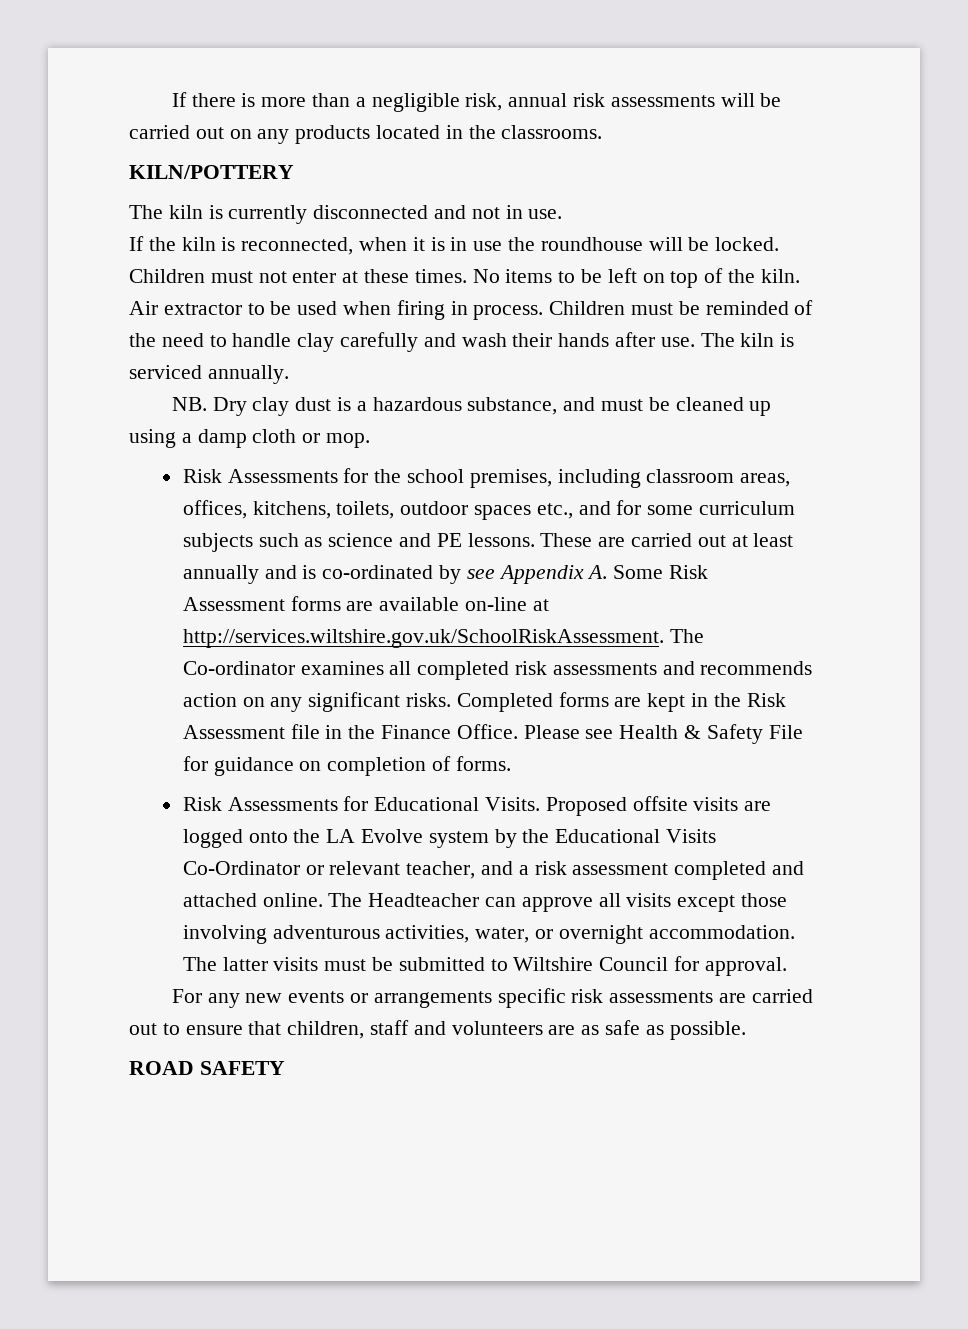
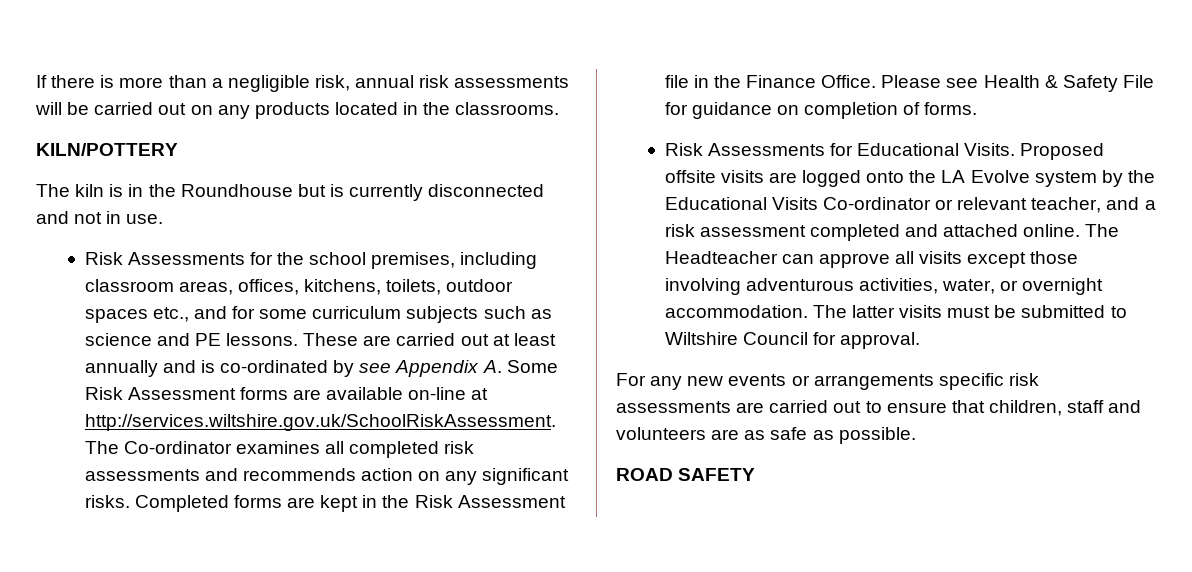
- The kiln is currently disconnected and not in use.
+ The kiln is in the Roundhouse but is currently disconnected and not in use.
- If the kiln is reconnected, when it is in use the roundhouse will be locked. Children must not enter at these times. No items to be left on top of the kiln. Air extractor to be used when firing in process. Children must be reminded of the need to handle clay carefully and wash their hands after use. The kiln is serviced annually.
- NB. Dry clay dust is a hazardous substance, and must be cleaned up using a damp cloth or mop.
- Proposed offsite visits are logged onto the LA Evolve system by the Educational Visits Co-Ordinator or relevant teacher, and a risk assessment completed and attached online.
+ Proposed offsite visits are logged onto the LA Evolve system by the Educational Visits Co-ordinator or relevant teacher, and a risk assessment completed and attached online.

